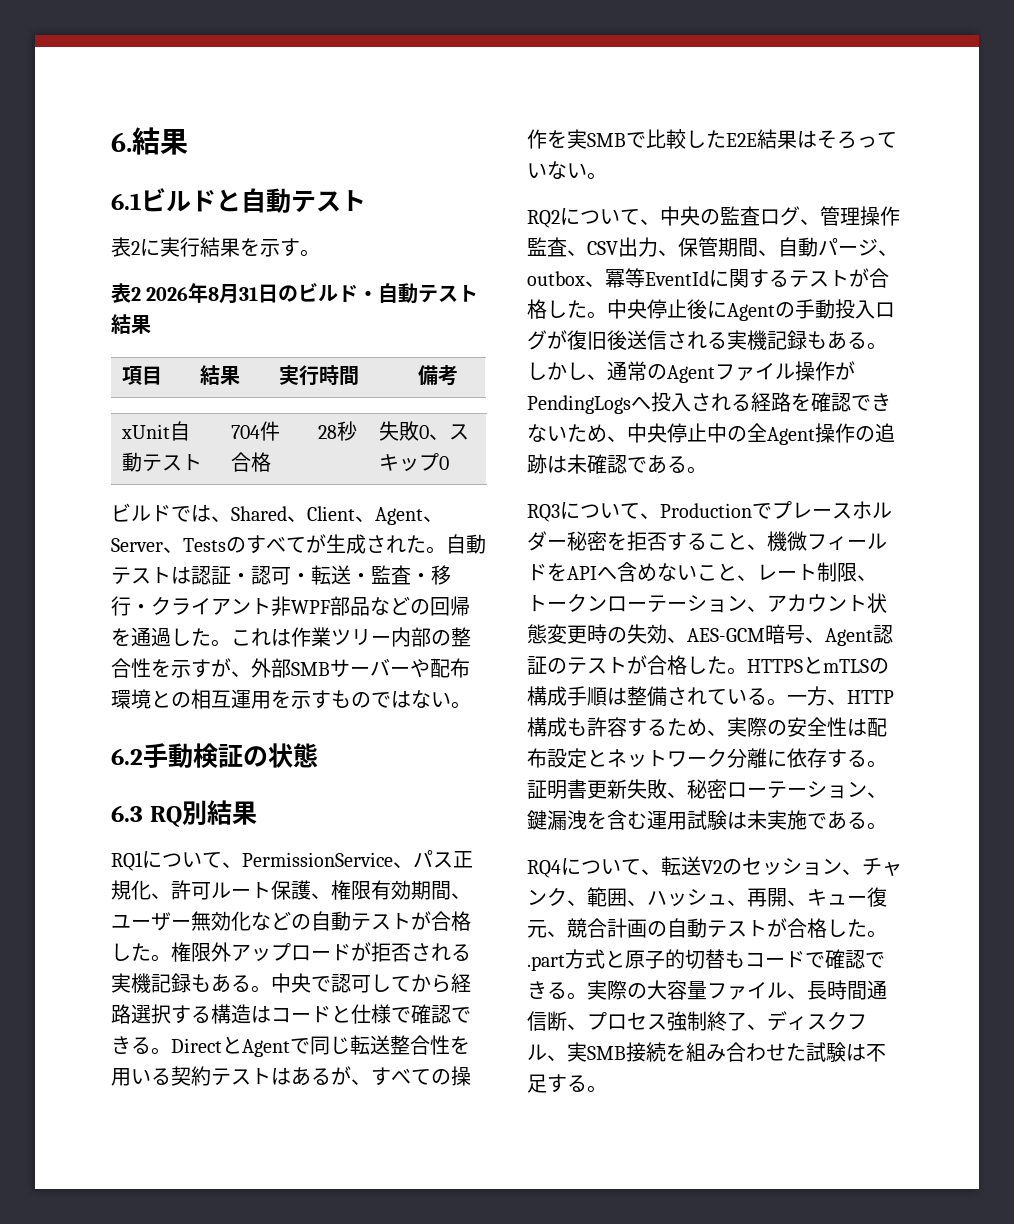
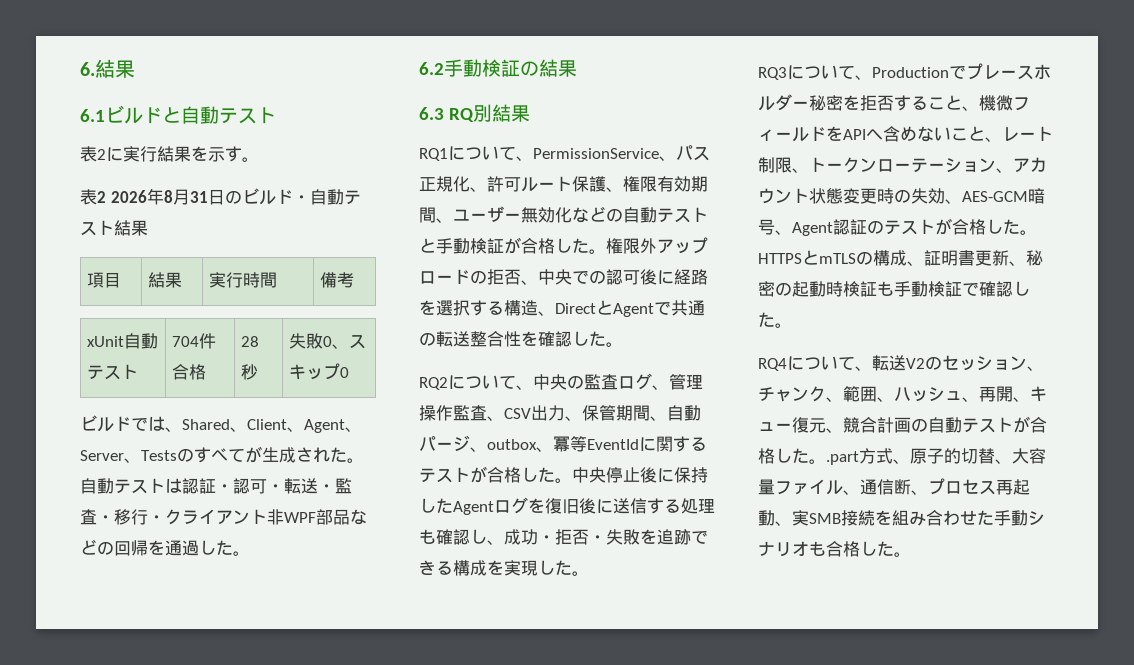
- これは作業ツリー内部の整合性を示すが、外部SMBサーバーや配布環境との相互運用を示すものではない。
- 6.2手動検証の状態
+ 6.2手動検証の結果
- RQ1について、PermissionService、パス正規化、許可ルート保護、権限有効期間、ユーザー無効化などの自動テストが合格した。
+ RQ1について、PermissionService、パス正規化、許可ルート保護、権限有効期間、ユーザー無効化などの自動テストと手動検証が合格した。
- 権限外アップロードが拒否される実機記録もある。中央で認可してから経路選択する構造はコードと仕様で確認できる。DirectとAgentで同じ転送整合性を用いる契約テストはあるが、すべての操作を実SMBで比較したE2E結果はそろっていない。
+ 権限外アップロードの拒否、中央での認可後に経路を選択する構造、DirectとAgentで共通の転送整合性を確認した。
- 中央停止後にAgentの手動投入ログが復旧後送信される実機記録もある。しかし、通常のAgentファイル操作がPendingLogsへ投入される経路を確認できないため、中央停止中の全Agent操作の追跡は未確認である。
+ 中央停止後に保持したAgentログを復旧後に送信する処理も確認し、成功・拒否・失敗を追跡できる構成を実現した。
- HTTPSとmTLSの構成手順は整備されている。一方、HTTP構成も許容するため、実際の安全性は配布設定とネットワーク分離に依存する。証明書更新失敗、秘密ローテーション、鍵漏洩を含む運用試験は未実施である。
+ HTTPSとmTLSの構成、証明書更新、秘密の起動時検証も手動検証で確認した。
- RQ4について、転送V2のセッション、チャンク、範囲、ハッシュ、再開、キュー復元、競合計画の自動テストが合格した。.part方式と原子的切替もコードで確認できる。実際の大容量ファイル、長時間通信断、プロセス強制終了、ディスクフル、実SMB接続を組み合わせた試験は不足する。
+ RQ4について、転送V2のセッション、チャンク、範囲、ハッシュ、再開、キュー復元、競合計画の自動テストが合格した。.part方式、原子的切替、大容量ファイル、通信断、プロセス再起動、実SMB接続を組み合わせた手動シナリオも合格した。

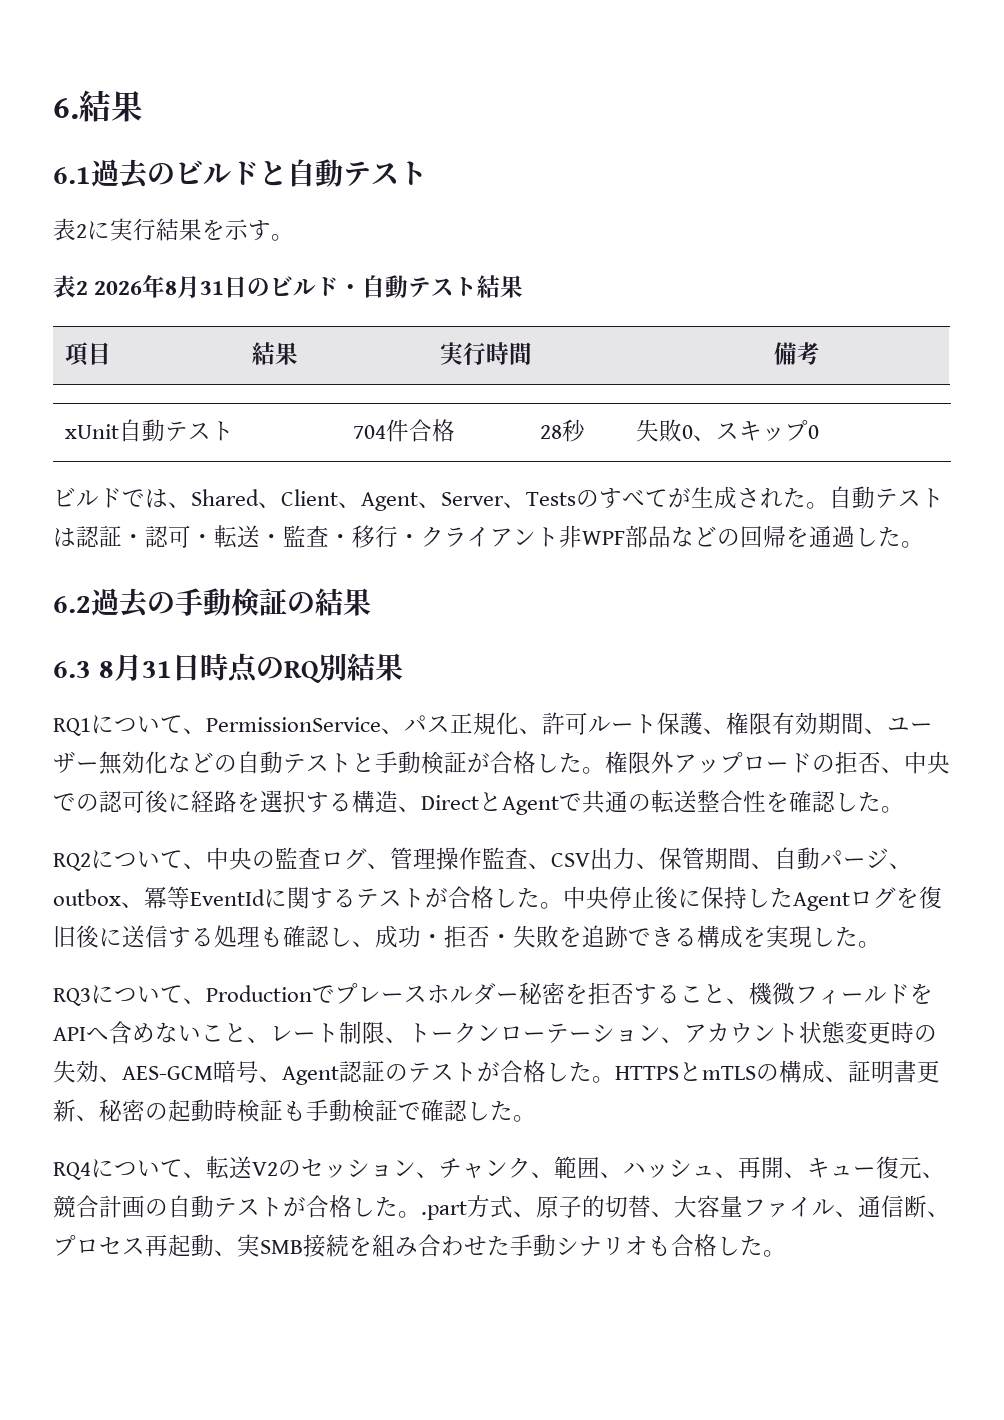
- 6.1ビルドと自動テスト
+ 6.1過去のビルドと自動テスト
- 6.2手動検証の結果
+ 6.2過去の手動検証の結果
- 6.3 RQ別結果
+ 6.3 8月31日時点のRQ別結果

